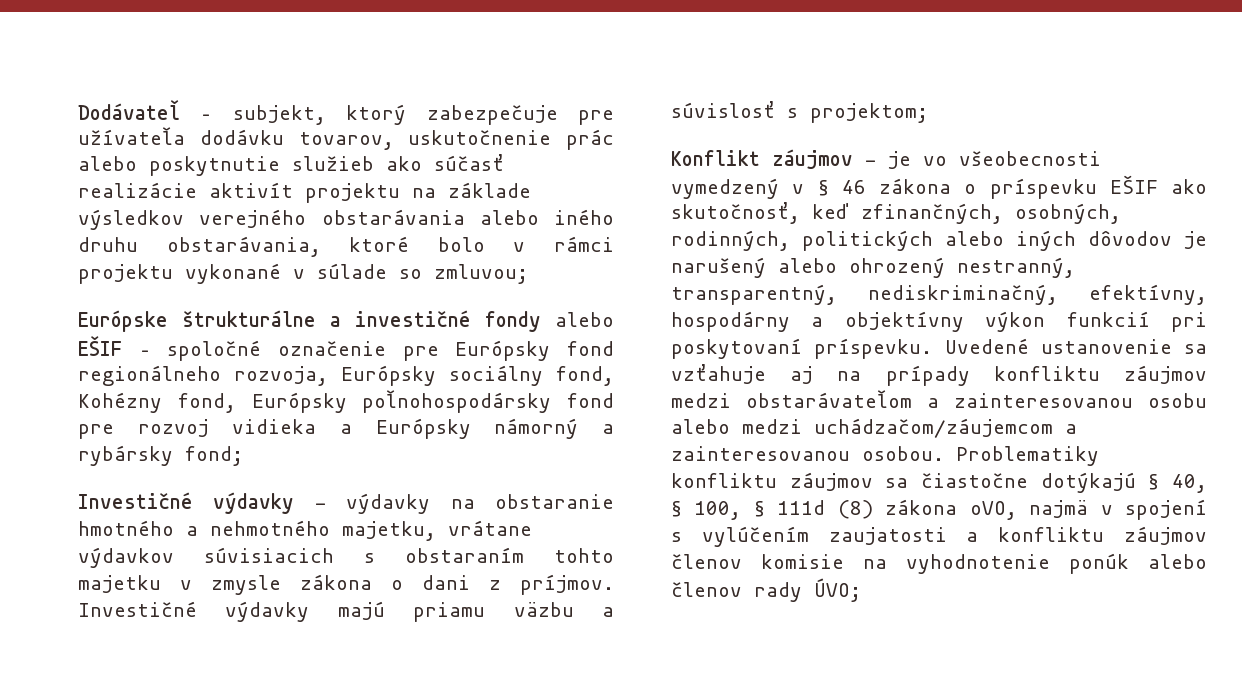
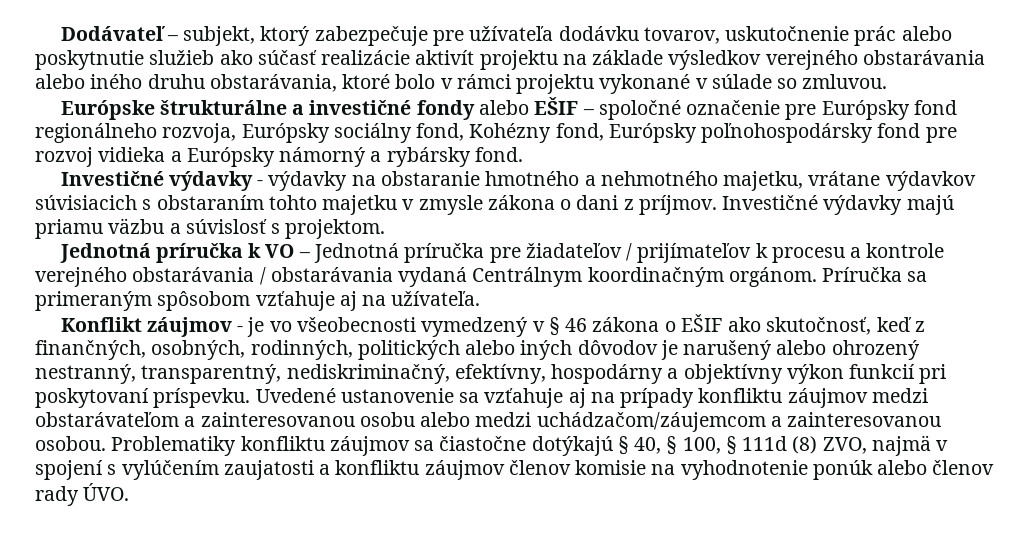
- Dodávateľ – subjekt, ktorý zabezpečuje pre užívateľa dodávku tovarov, uskutočnenie prác alebo poskytnutie služieb ako súčasť realizácie aktivít projektu na základe výsledkov verejného obstarávania alebo iného druhu obstarávania, ktoré bolo v rámci projektu vykonané v súlade so zmluvou;
+ Dodávateľ – subjekt, ktorý zabezpečuje pre užívateľa dodávku tovarov, uskutočnenie prác alebo poskytnutie služieb ako súčasť realizácie aktivít projektu na základe výsledkov verejného obstarávania alebo iného druhu obstarávania, ktoré bolo v rámci projektu vykonané v súlade so zmluvou.
- Európske štrukturálne a investičné fondy alebo EŠIF – spoločné označenie pre Európsky fond regionálneho rozvoja, Európsky sociálny fond, Kohézny fond, Európsky poľnohospodársky fond pre rozvoj vidieka a Európsky námorný a rybársky fond;
+ Európske štrukturálne a investičné fondy alebo EŠIF – spoločné označenie pre Európsky fond regionálneho rozvoja, Európsky sociálny fond, Kohézny fond, Európsky poľnohospodársky fond pre rozvoj vidieka a Európsky námorný a rybársky fond.
- Investičné výdavky majú priamu väzbu a súvislosť s projektom;
+ Investičné výdavky majú priamu väzbu a súvislosť s projektom.
+ Jednotná príručka k VO – Jednotná príručka pre žiadateľov / prijímateľov k procesu a kontrole verejného obstarávania / obstarávania vydaná Centrálnym koordinačným orgánom. Príručka sa primeraným spôsobom vzťahuje aj na užívateľa.
- Konflikt záujmov - je vo všeobecnosti vymedzený v § 46 zákona o príspevku EŠIF ako skutočnosť, keď zfinančných, osobných, rodinných, politických alebo iných dôvodov je narušený alebo ohrozený nestranný, transparentný, nediskriminačný, efektívny, hospodárny a objektívny výkon funkcií pri poskytovaní príspevku.
+ Konflikt záujmov - je vo všeobecnosti vymedzený v § 46 zákona o EŠIF ako skutočnosť, keď z finančných, osobných, rodinných, politických alebo iných dôvodov je narušený alebo ohrozený nestranný, transparentný, nediskriminačný, efektívny, hospodárny a objektívny výkon funkcií pri poskytovaní príspevku.
- Problematiky konfliktu záujmov sa čiastočne dotýkajú § 40, § 100, § 111d (8) zákona oVO, najmä v spojení s vylúčením zaujatosti a konfliktu záujmov členov komisie na vyhodnotenie ponúk alebo členov rady ÚVO;
+ Problematiky konfliktu záujmov sa čiastočne dotýkajú § 40, § 100, § 111d (8) ZVO, najmä v spojení s vylúčením zaujatosti a konfliktu záujmov členov komisie na vyhodnotenie ponúk alebo členov rady ÚVO.

